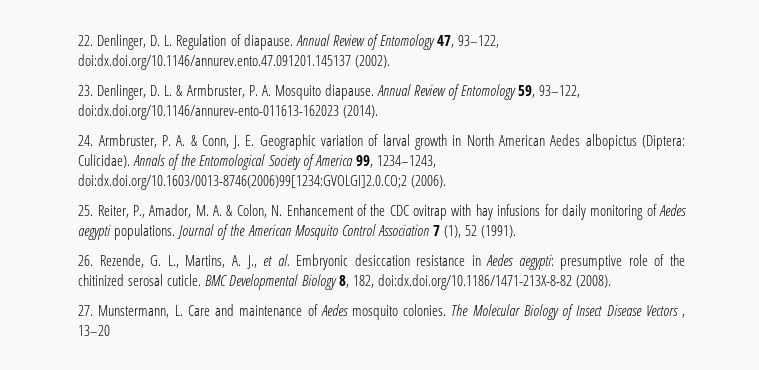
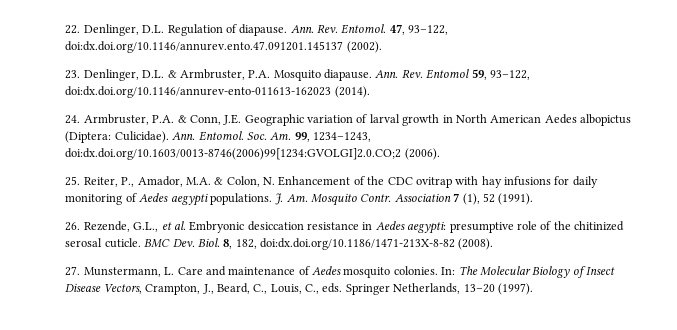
- 22. Denlinger, D. L. Regulation of diapause.
+ 22. Denlinger, D.L. Regulation of diapause.
- Annual Review of Entomology 47, 93–122, doi:dx.doi.org/10.1146/annurev.ento.47.091201.145137 (2002).
+ Ann. Rev. Entomol. 47, 93–122, doi:dx.doi.org/10.1146/annurev.ento.47.091201.145137 (2002).
- 23. Denlinger, D. L. & Armbruster, P. A. Mosquito diapause. Annual Review of Entomology 59, 93–122, doi:dx.doi.org/10.1146/annurev-ento-011613-162023 (2014).
+ 23. Denlinger, D.L. & Armbruster, P.A. Mosquito diapause. Ann. Rev. Entomol 59, 93–122, doi:dx.doi.org/10.1146/annurev-ento-011613-162023 (2014).
- 24. Armbruster, P. A. & Conn, J. E. Geographic variation of larval growth in North American Aedes albopictus (Diptera: Culicidae).
+ 24. Armbruster, P.A. & Conn, J.E. Geographic variation of larval growth in North American Aedes albopictus (Diptera: Culicidae).
- Annals of the Entomological Society of America 99, 1234–1243, doi:dx.doi.org/10.1603/0013-8746(2006)99[1234:GVOLGI]2.0.CO;2 (2006).
+ Ann. Entomol. Soc. Am. 99, 1234–1243, doi:dx.doi.org/10.1603/0013-8746(2006)99[1234:GVOLGI]2.0.CO;2 (2006).
- 25. Reiter, P., Amador, M. A. & Colon, N. Enhancement of the CDC ovitrap with hay infusions for daily monitoring of Aedes aegypti populations.
+ 25. Reiter, P., Amador, M.A. & Colon, N. Enhancement of the CDC ovitrap with hay infusions for daily monitoring of Aedes aegypti populations.
- Journal of the American Mosquito Control Association 7 (1), 52 (1991).
+ J. Am. Mosquito Contr. Association 7 (1), 52 (1991).
- 26. Rezende, G. L., Martins, A. J., et al. Embryonic desiccation resistance in Aedes aegypti: presumptive role of the chitinized serosal cuticle.
+ 26. Rezende, G.L., et al. Embryonic desiccation resistance in Aedes aegypti: presumptive role of the chitinized serosal cuticle.
- BMC Developmental Biology 8, 182, doi:dx.doi.org/10.1186/1471-213X-8-82 (2008).
+ BMC Dev. Biol. 8, 182, doi:dx.doi.org/10.1186/1471-213X-8-82 (2008).
- The Molecular Biology of Insect Disease Vectors , 13–20
+ In: The Molecular Biology of Insect Disease Vectors, Crampton, J., Beard, C., Louis, C., eds. Springer Netherlands, 13–20 (1997).

